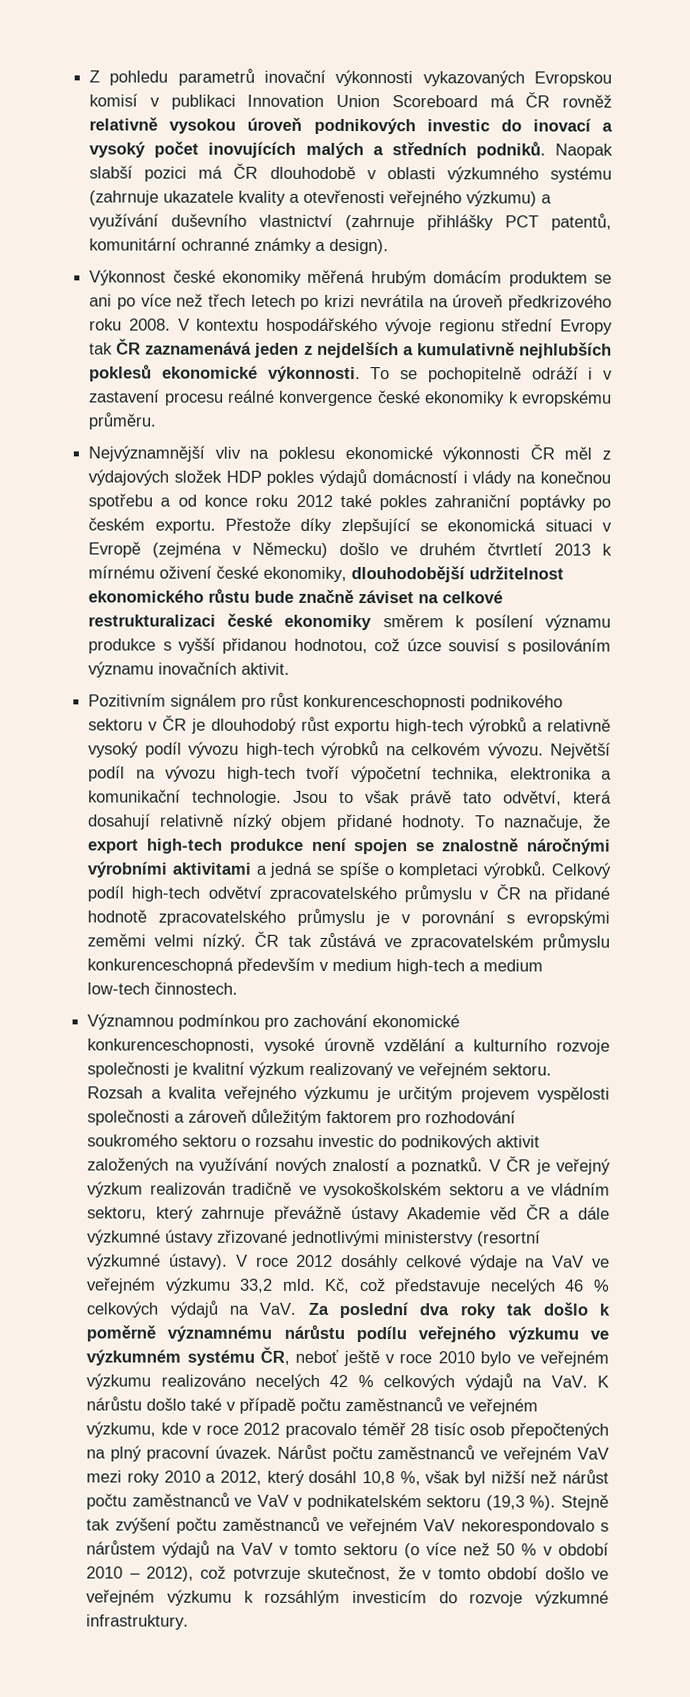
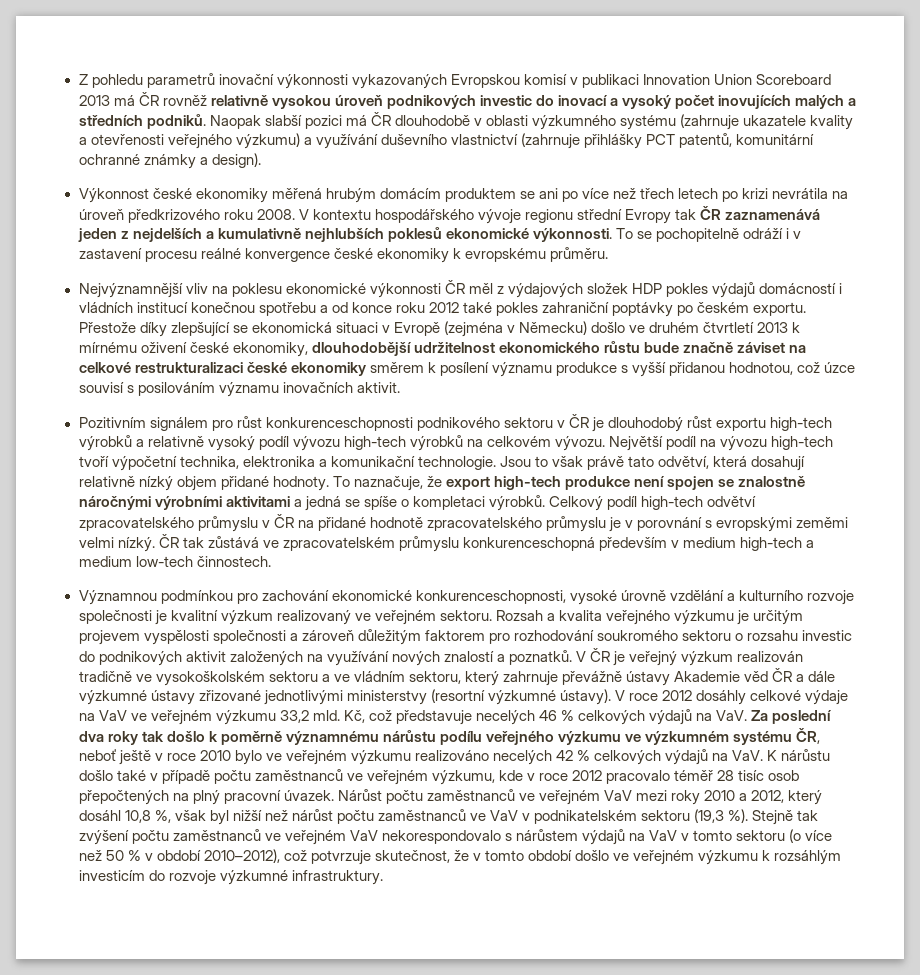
- Z pohledu parametrů inovační výkonnosti vykazovaných Evropskou komisí v publikaci Innovation Union Scoreboard má ČR rovněž relativně vysokou úroveň podnikových investic do inovací a vysoký počet inovujících malých a středních podniků.
+ Z pohledu parametrů inovační výkonnosti vykazovaných Evropskou komisí v publikaci Innovation Union Scoreboard 2013 má ČR rovněž relativně vysokou úroveň podnikových investic do inovací a vysoký počet inovujících malých a středních podniků.
- Nejvýznamnější vliv na poklesu ekonomické výkonnosti ČR měl z výdajových složek HDP pokles výdajů domácností i vlády na konečnou spotřebu a od konce roku 2012 také pokles zahraniční poptávky po českém exportu.
+ Nejvýznamnější vliv na poklesu ekonomické výkonnosti ČR měl z výdajových složek HDP pokles výdajů domácností i vládních institucí konečnou spotřebu a od konce roku 2012 také pokles zahraniční poptávky po českém exportu.
- Stejně tak zvýšení počtu zaměstnanců ve veřejném VaV nekorespondovalo s nárůstem výdajů na VaV v tomto sektoru (o více než 50 % v období 2010 – 2012), což potvrzuje skutečnost, že v tomto období došlo ve veřejném výzkumu k rozsáhlým investicím do rozvoje výzkumné infrastruktury.
+ Stejně tak zvýšení počtu zaměstnanců ve veřejném VaV nekorespondovalo s nárůstem výdajů na VaV v tomto sektoru (o více než 50 % v období 2010–2012), což potvrzuje skutečnost, že v tomto období došlo ve veřejném výzkumu k rozsáhlým investicím do rozvoje výzkumné infrastruktury.

